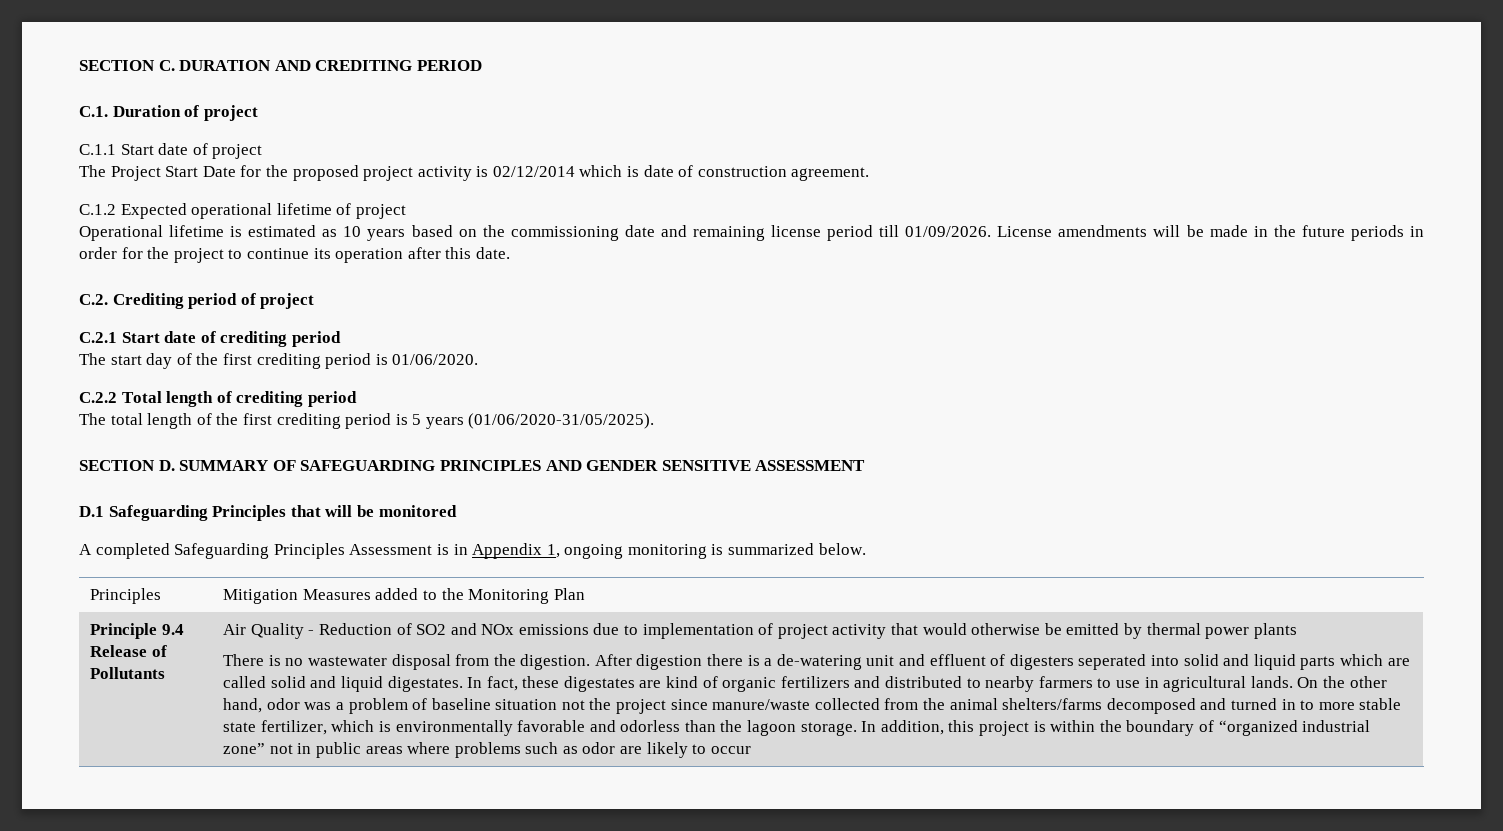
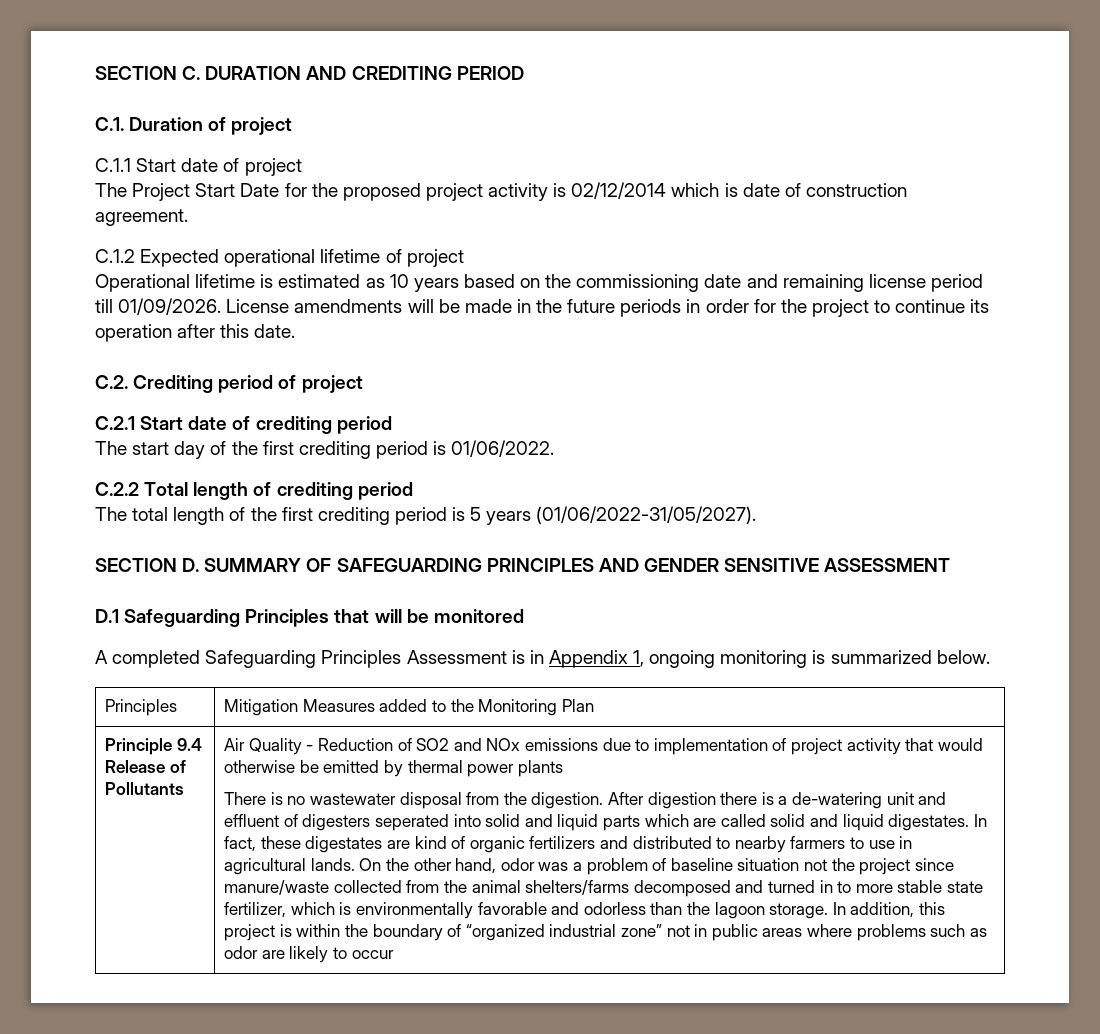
- The start day of the first crediting period is 01/06/2020.
+ The start day of the first crediting period is 01/06/2022.
- The total length of the first crediting period is 5 years (01/06/2020-31/05/2025).
+ The total length of the first crediting period is 5 years (01/06/2022-31/05/2027).

